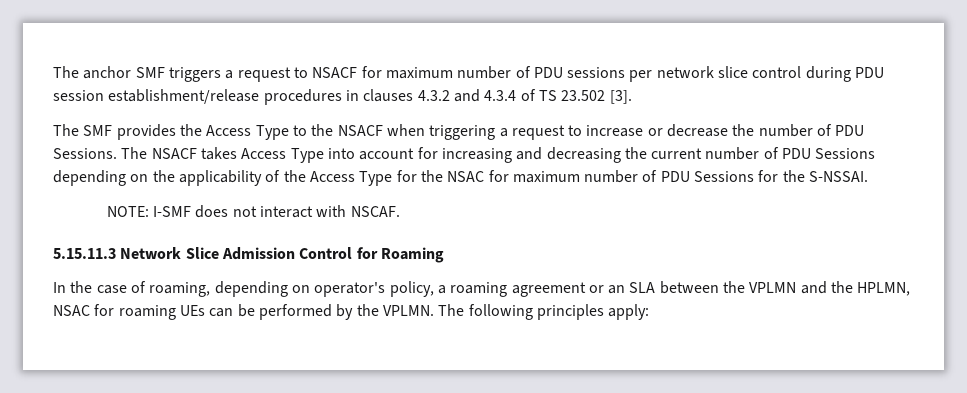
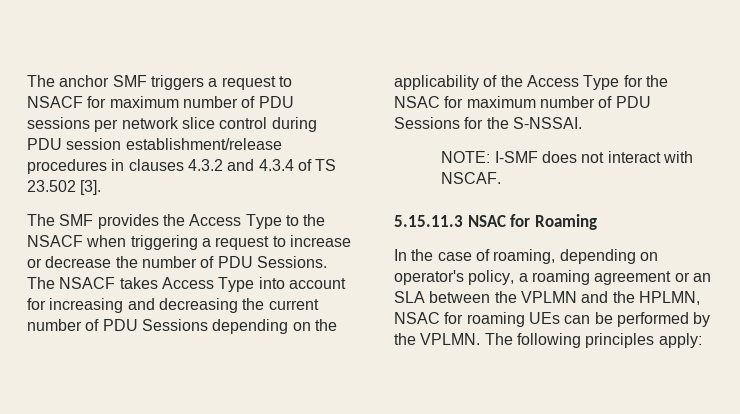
- 5.15.11.3 Network Slice Admission Control for Roaming
+ 5.15.11.3 NSAC for Roaming

